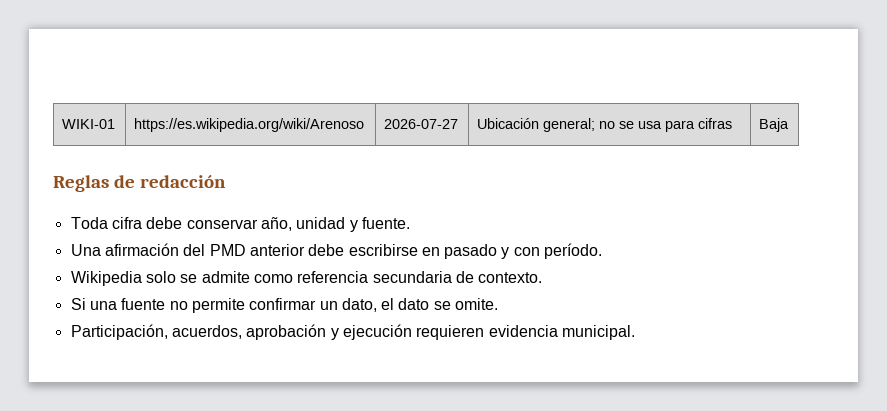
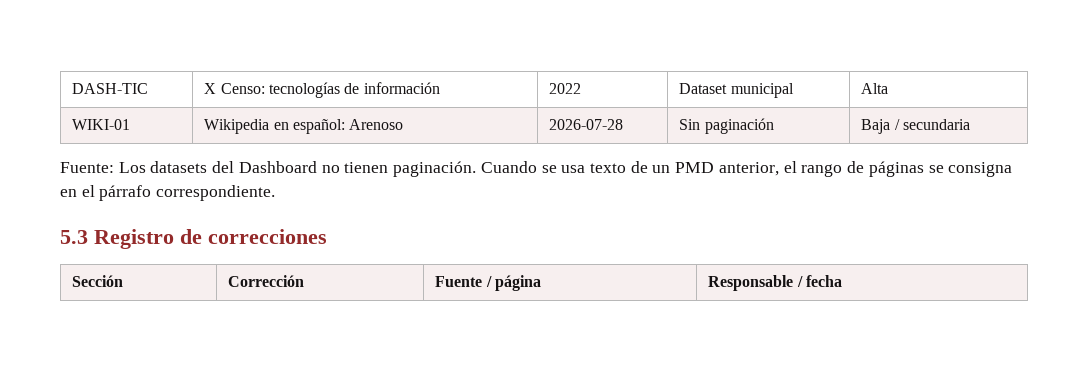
- WIKI-01 | https://es.wikipedia.org/wiki/Arenoso | 2026-07-27 | Ubicación general; no se usa para cifras | Baja
- Reglas de redacción
- Toda cifra debe conservar año, unidad y fuente.
- Una afirmación del PMD anterior debe escribirse en pasado y con período.
- Wikipedia solo se admite como referencia secundaria de contexto.
- Si una fuente no permite confirmar un dato, el dato se omite.
- Participación, acuerdos, aprobación y ejecución requieren evidencia municipal.
+ DASH-TIC | X Censo: tecnologías de información | 2022 | Dataset municipal | Alta
+ WIKI-01 | Wikipedia en español: Arenoso | 2026-07-28 | Sin paginación | Baja / secundaria
+ Fuente: Los datasets del Dashboard no tienen paginación. Cuando se usa texto de un PMD anterior, el rango de páginas se consigna en el párrafo correspondiente.
+ 5.3 Registro de correcciones
+ Sección | Corrección | Fuente / página | Responsable / fecha

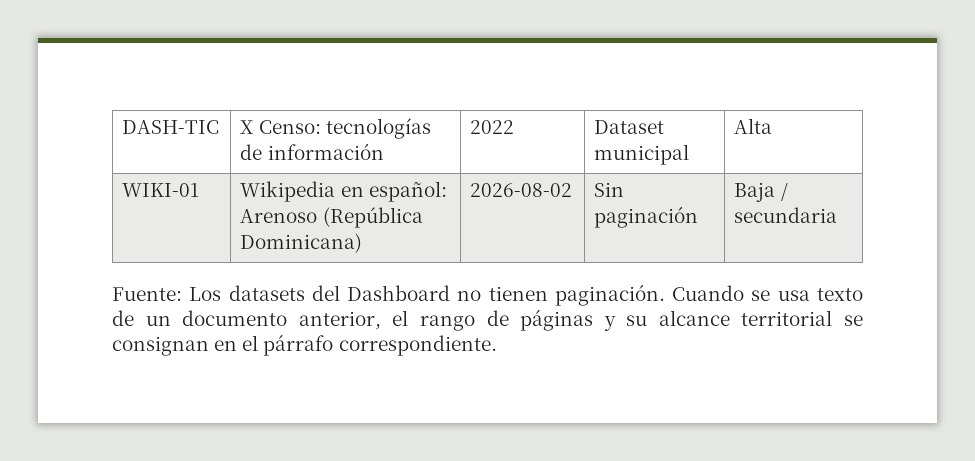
- WIKI-01 | Wikipedia en español: Arenoso | 2026-07-28 | Sin paginación | Baja / secundaria
+ WIKI-01 | Wikipedia en español: Arenoso (República Dominicana) | 2026-08-02 | Sin paginación | Baja / secundaria
- Cuando se usa texto de un PMD anterior, el rango de páginas se consigna en el párrafo correspondiente.
- 5.3 Registro de correcciones
- Sección | Corrección | Fuente / página | Responsable / fecha
+ Cuando se usa texto de un documento anterior, el rango de páginas y su alcance territorial se consignan en el párrafo correspondiente.

